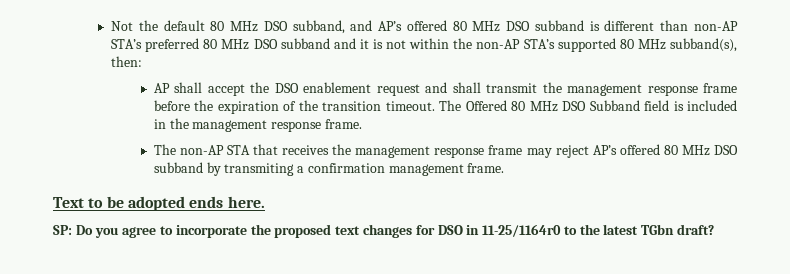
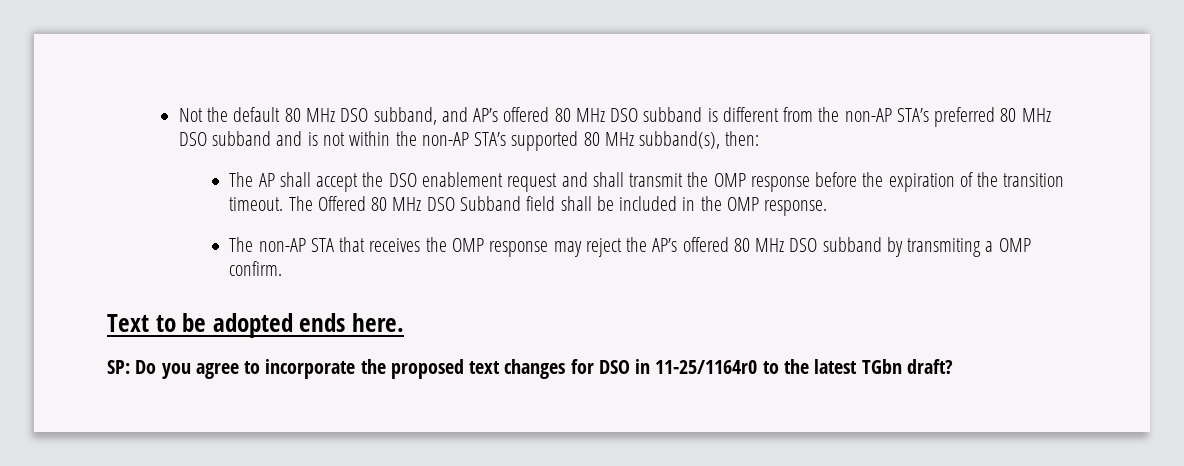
- Not the default 80 MHz DSO subband, and AP’s offered 80 MHz DSO subband is different than non-AP STA’s preferred 80 MHz DSO subband and it is not within the non-AP STA’s supported 80 MHz subband(s), then:
+ Not the default 80 MHz DSO subband, and AP’s offered 80 MHz DSO subband is different from the non-AP STA’s preferred 80 MHz DSO subband and is not within the non-AP STA’s supported 80 MHz subband(s), then:
- AP shall accept the DSO enablement request and shall transmit the management response frame before the expiration of the transition timeout.
+ The AP shall accept the DSO enablement request and shall transmit the OMP response before the expiration of the transition timeout.
- The Offered 80 MHz DSO Subband field is included in the management response frame.
+ The Offered 80 MHz DSO Subband field shall be included in the OMP response.
- The non-AP STA that receives the management response frame may reject AP’s offered 80 MHz DSO subband by transmiting a confirmation management frame.
+ The non-AP STA that receives the OMP response may reject the AP’s offered 80 MHz DSO subband by transmiting a OMP confirm.

